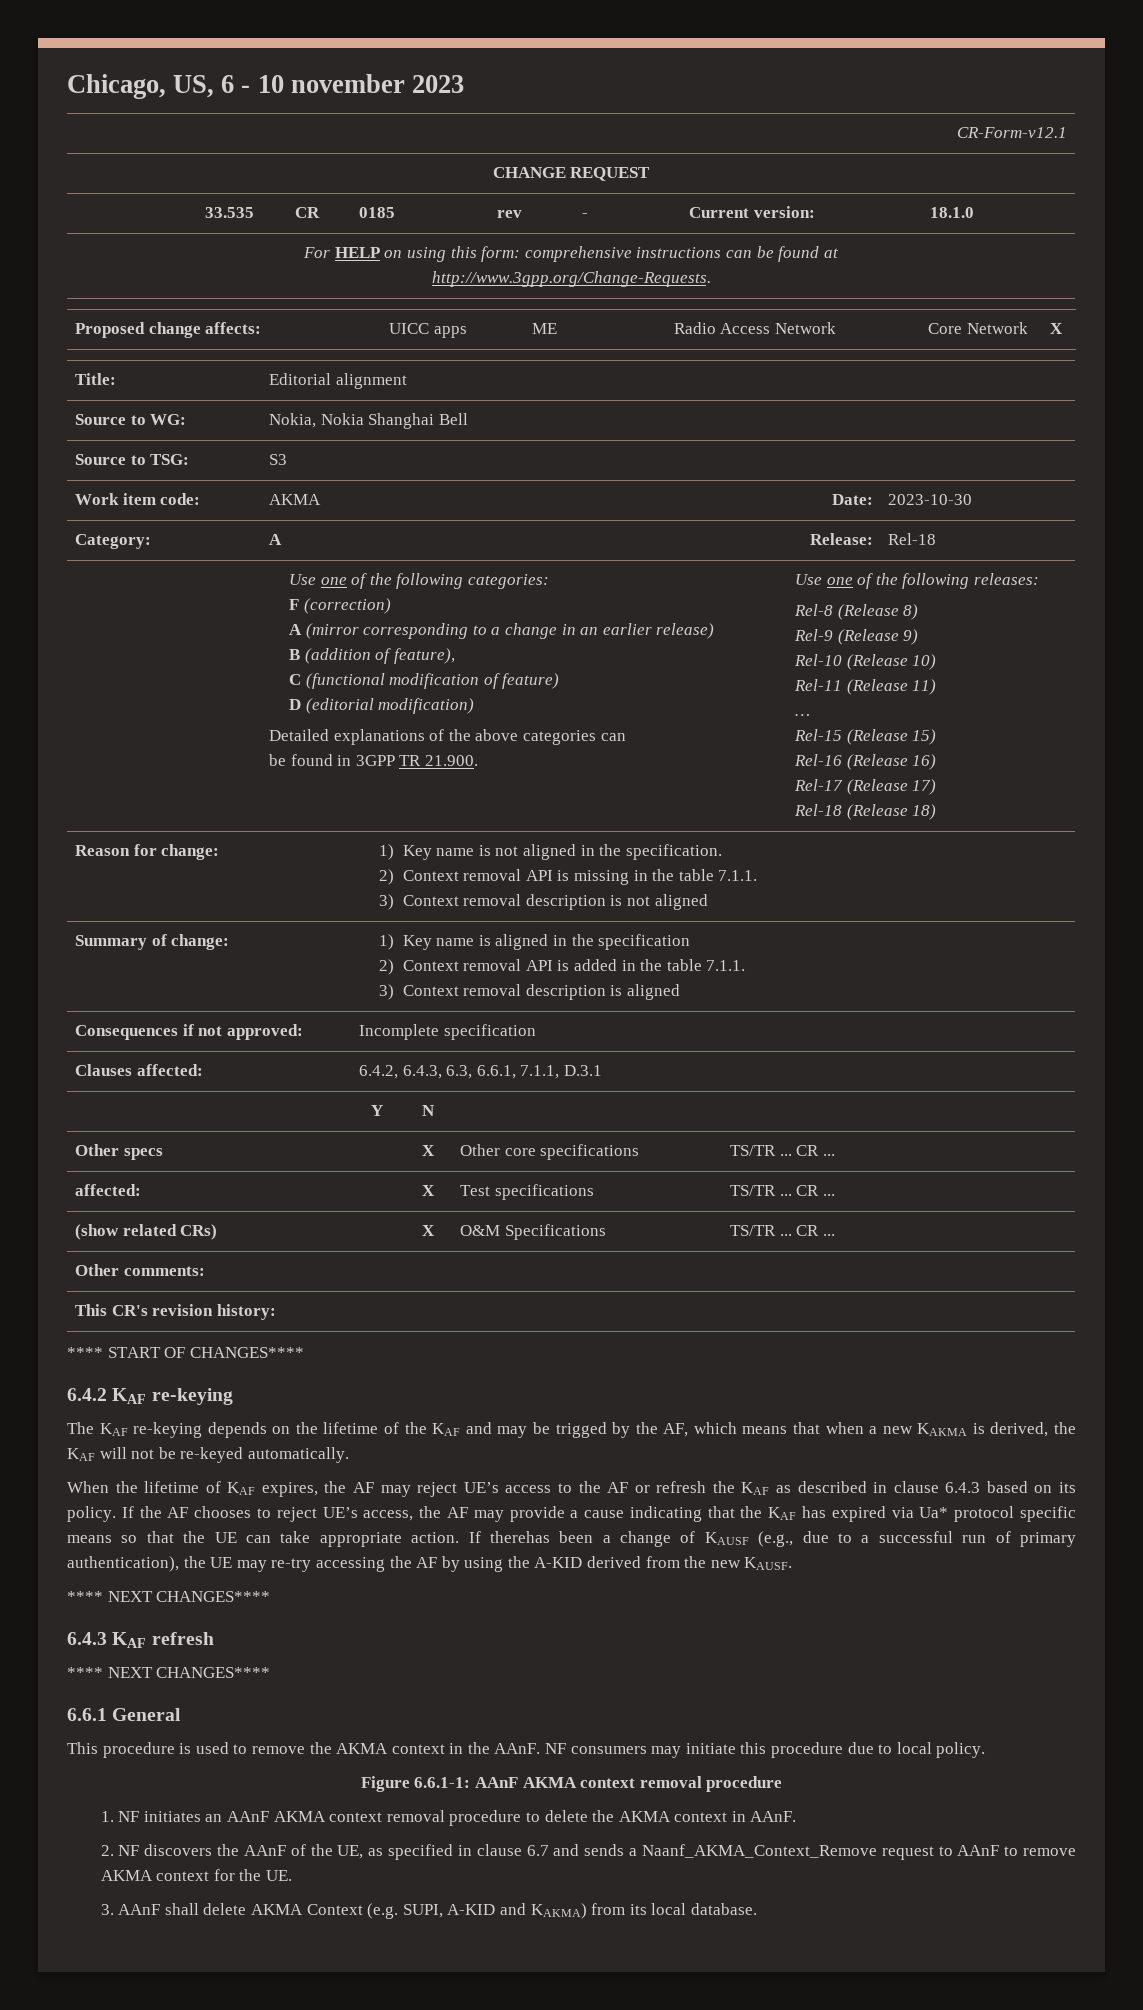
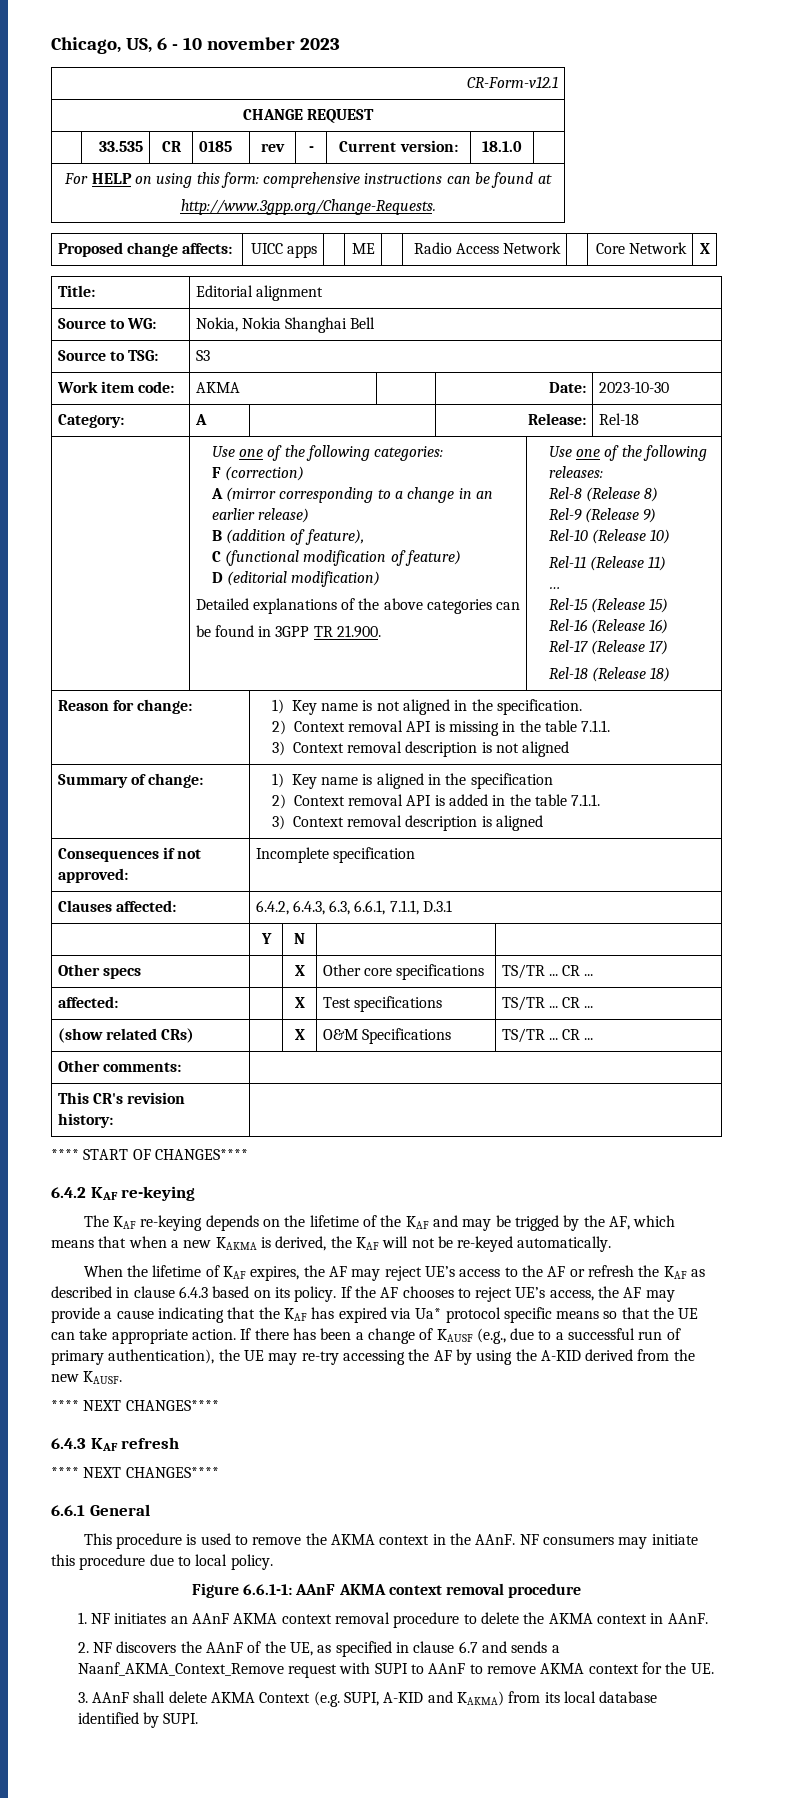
- If therehas been a change of KAUSF (e.g., due to a successful run of primary authentication), the UE may re-try accessing the AF by using the A-KID derived from the new KAUSF.
+ If there has been a change of KAUSF (e.g., due to a successful run of primary authentication), the UE may re-try accessing the AF by using the A-KID derived from the new KAUSF.
- 2. NF discovers the AAnF of the UE, as specified in clause 6.7 and sends a Naanf_AKMA_Context_Remove request to AAnF to remove AKMA context for the UE.
+ 2. NF discovers the AAnF of the UE, as specified in clause 6.7 and sends a Naanf_AKMA_Context_Remove request with SUPI to AAnF to remove AKMA context for the UE.
- 3. AAnF shall delete AKMA Context (e.g. SUPI, A-KID and KAKMA) from its local database.
+ 3. AAnF shall delete AKMA Context (e.g. SUPI, A-KID and KAKMA) from its local database identified by SUPI.

